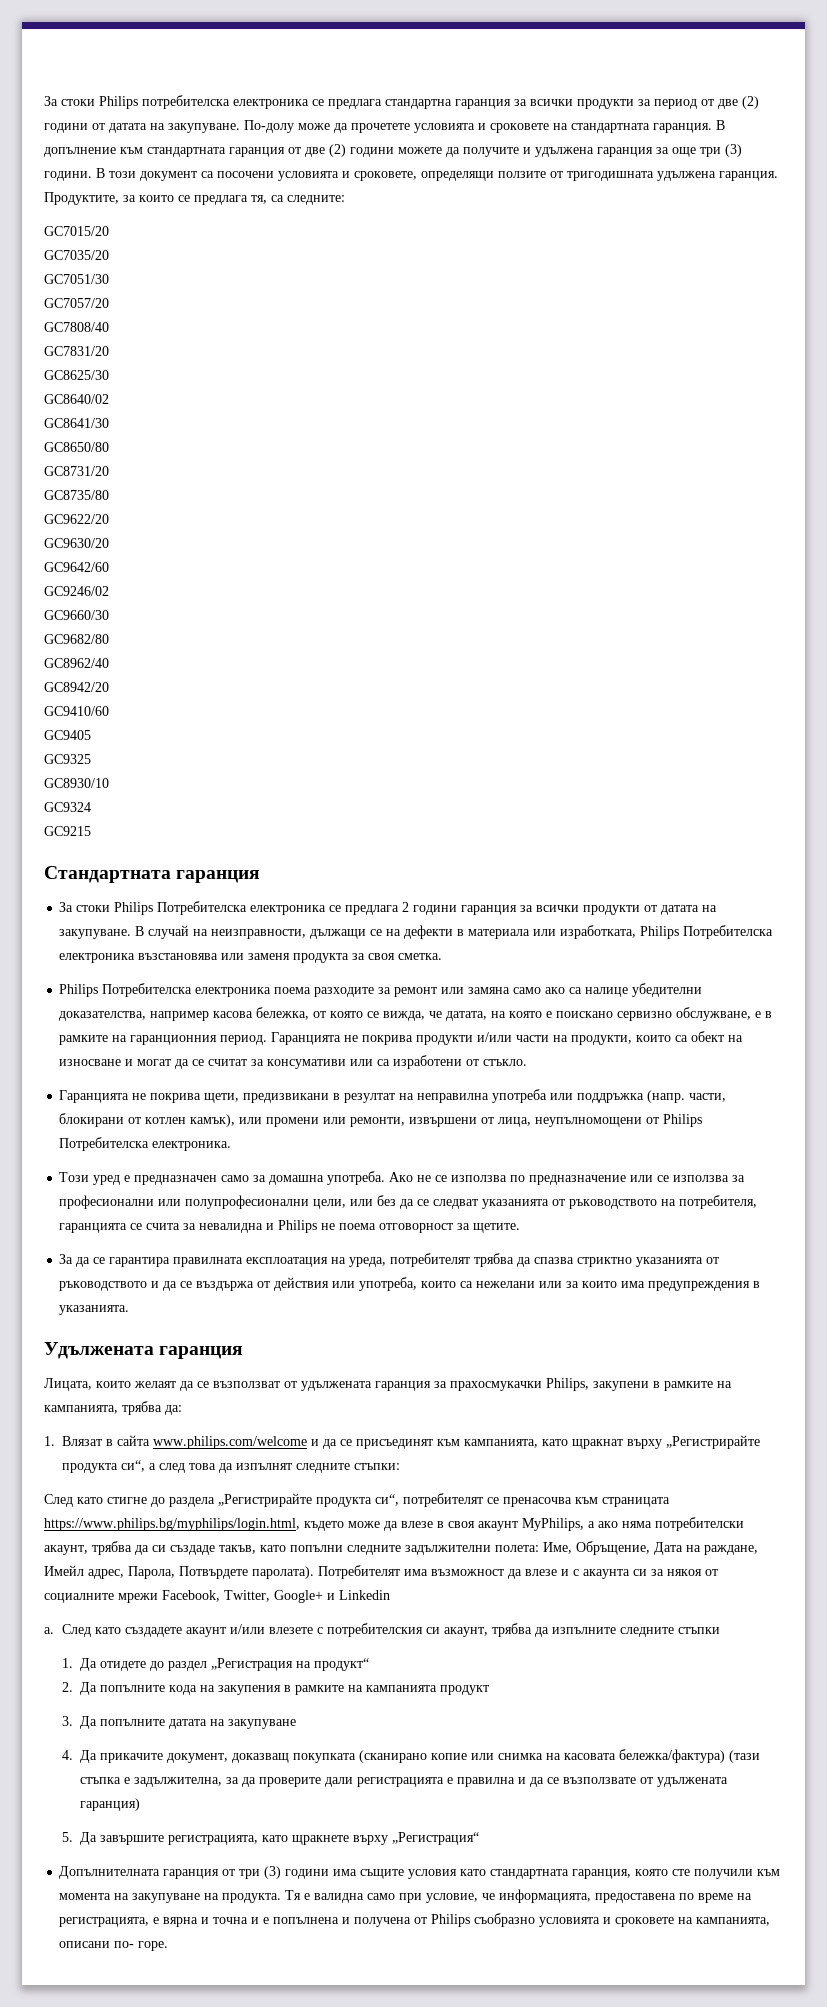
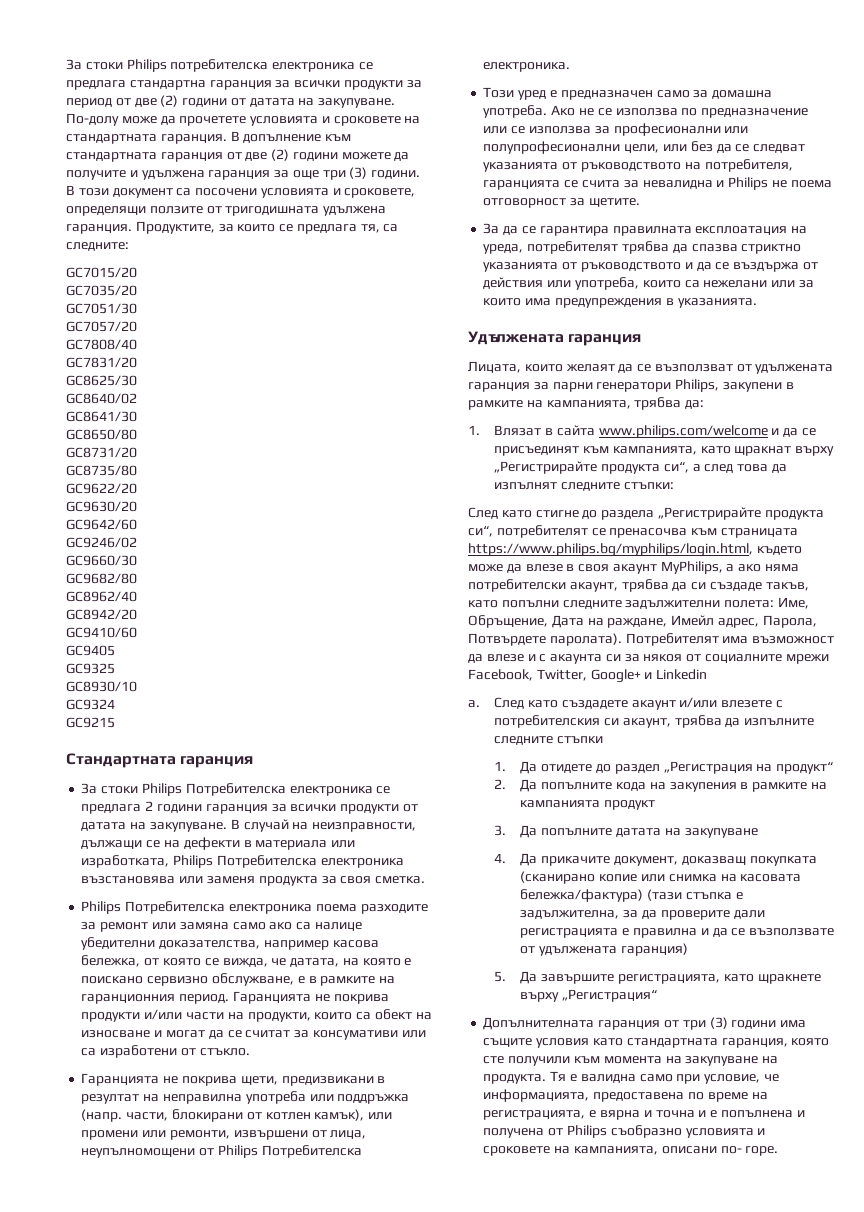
- Лицата, които желаят да се възползват от удължената гаранция за прахосмукачки Philips, закупени в рамките на кампанията, трябва да:
+ Лицата, които желаят да се възползват от удължената гаранция за парни генератори Philips, закупени в рамките на кампанията, трябва да:

